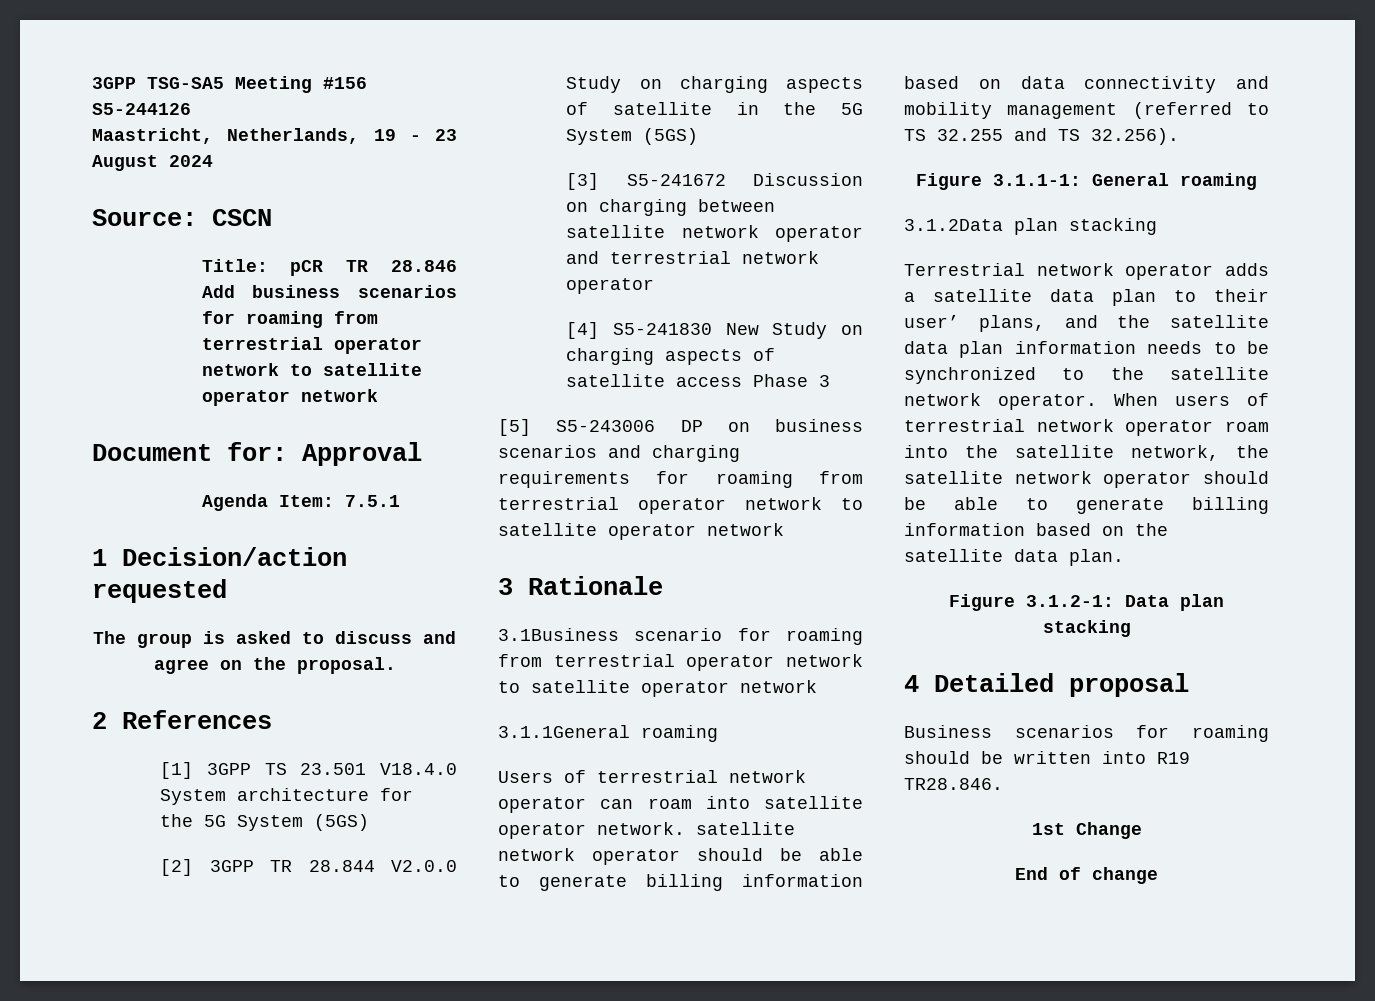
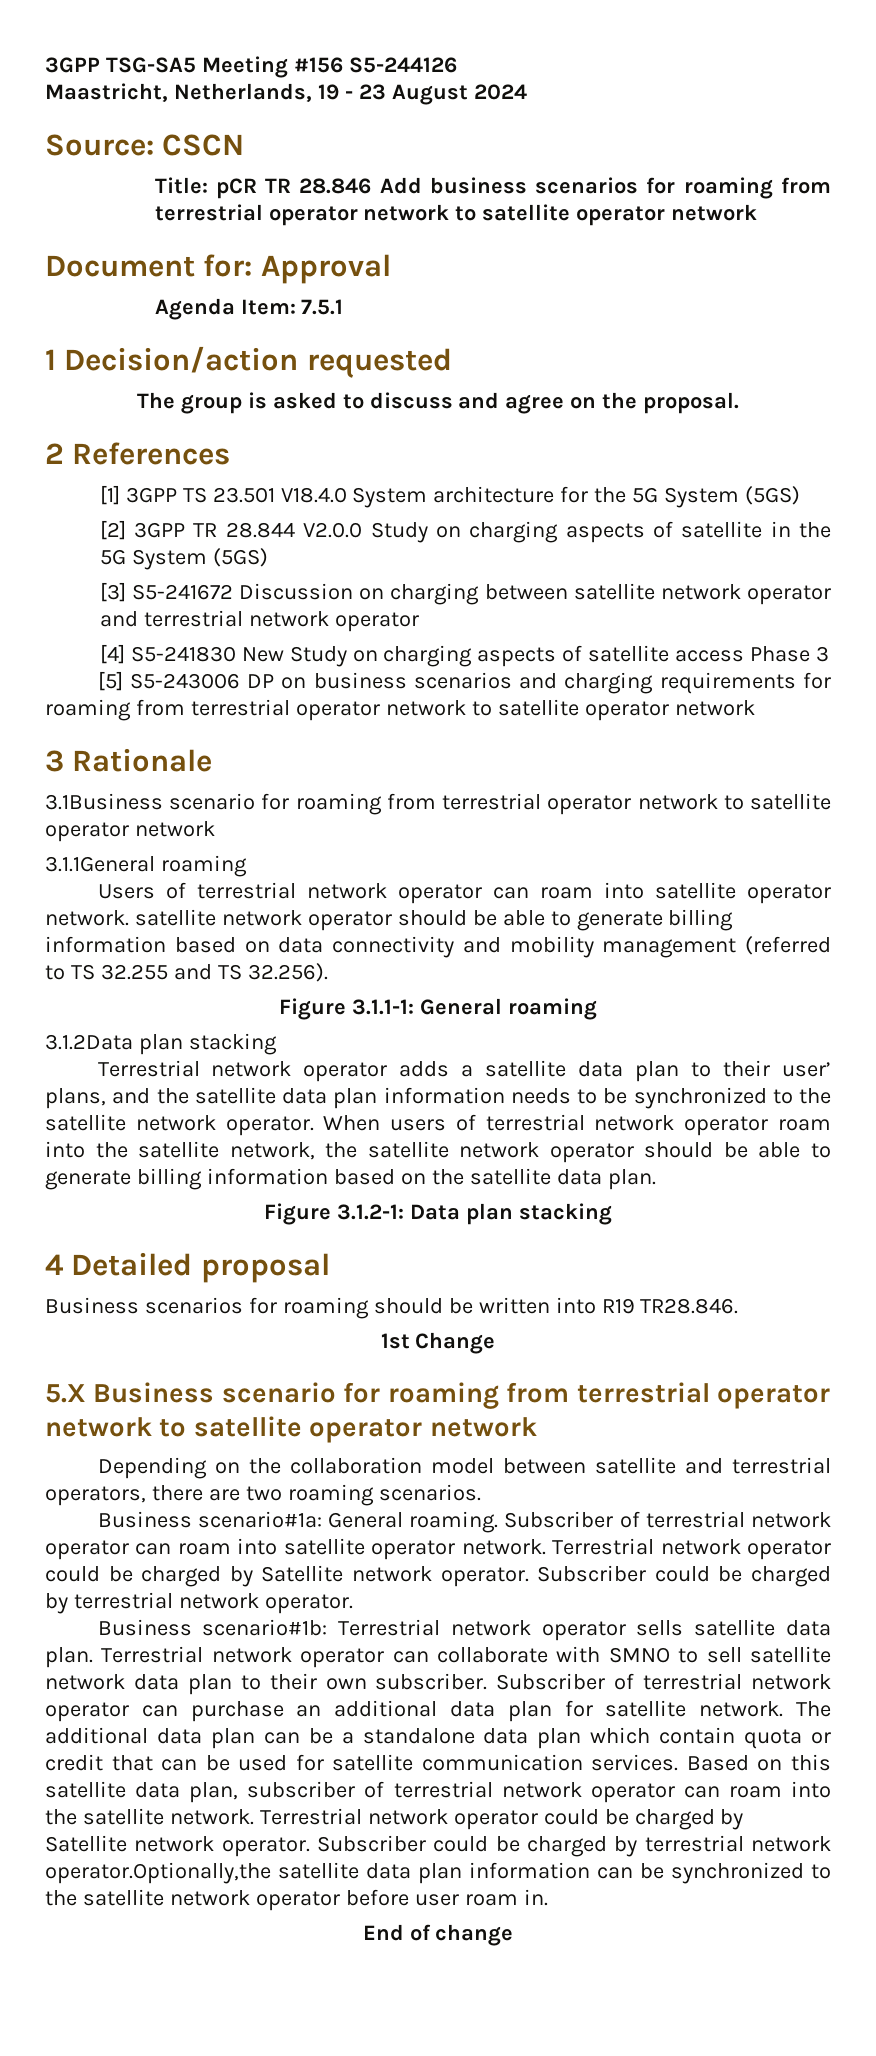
+ 5.X Business scenario for roaming from terrestrial operator network to satellite operator network
+ Depending on the collaboration model between satellite and terrestrial operators, there are two roaming scenarios.
+ Business scenario#1a: General roaming. Subscriber of terrestrial network operator can roam into satellite operator network. Terrestrial network operator could be charged by Satellite network operator. Subscriber could be charged by terrestrial network operator.
+ Business scenario#1b: Terrestrial network operator sells satellite data plan. Terrestrial network operator can collaborate with SMNO to sell satellite network data plan to their own subscriber. Subscriber of terrestrial network operator can purchase an additional data plan for satellite network. The additional data plan can be a standalone data plan which contain quota or credit that can be used for satellite communication services. Based on this satellite data plan, subscriber of terrestrial network operator can roam into the satellite network. Terrestrial network operator could be charged by Satellite network operator. Subscriber could be charged by terrestrial network operator.Optionally,the satellite data plan information can be synchronized to the satellite network operator before user roam in.

